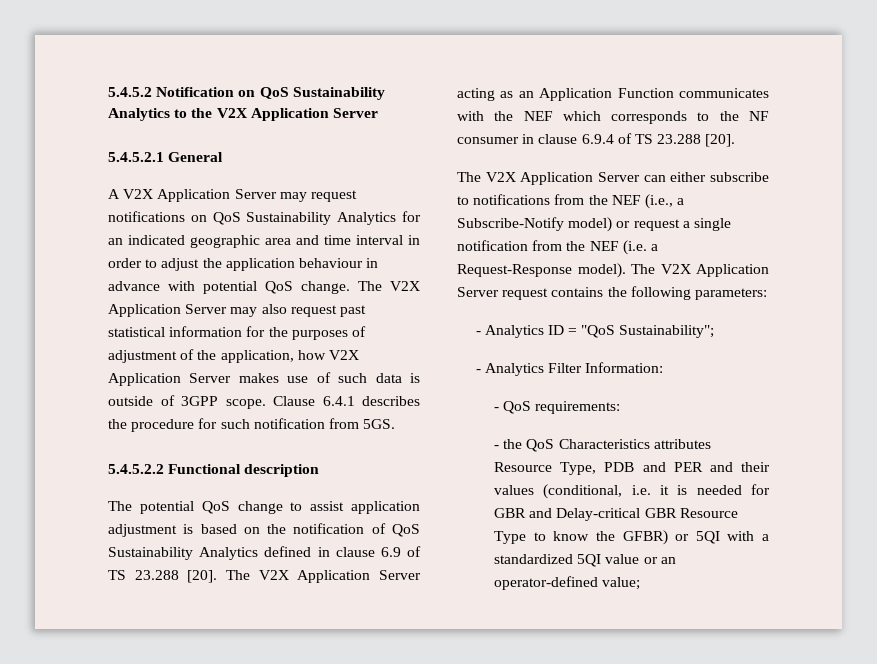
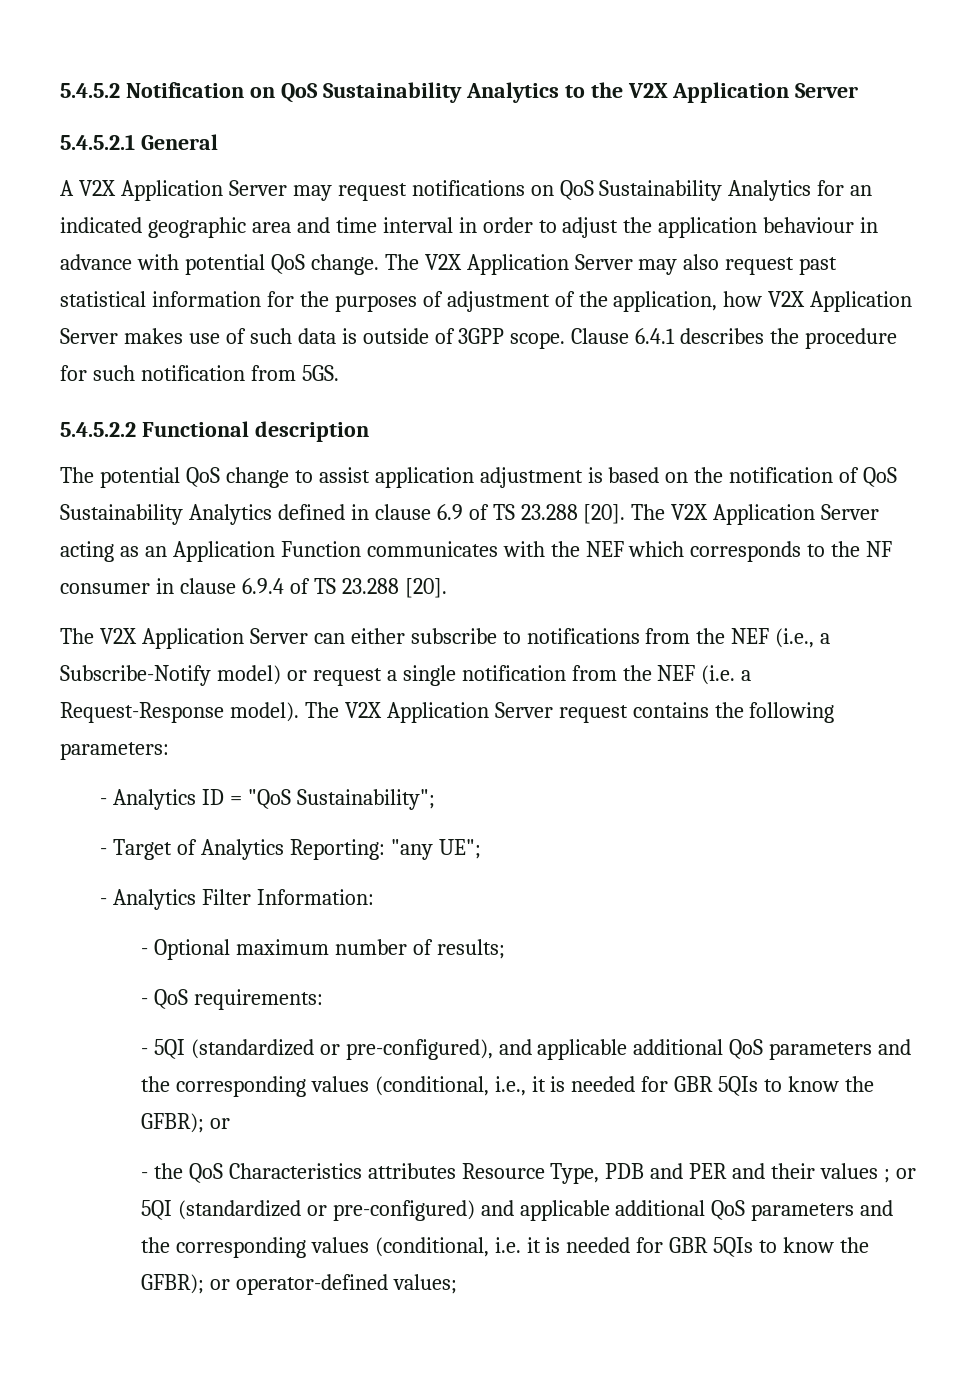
+ - Target of Analytics Reporting: "any UE";
  - Analytics Filter Information:
+ - Optional maximum number of results;
  - QoS requirements:
+ - 5QI (standardized or pre-configured), and applicable additional QoS parameters and the corresponding values (conditional, i.e., it is needed for GBR 5QIs to know the GFBR); or
- - the QoS Characteristics attributes Resource Type, PDB and PER and their values (conditional, i.e. it is needed for GBR and Delay-critical GBR Resource Type to know the GFBR) or 5QI with a standardized 5QI value or an operator-defined value;
+ - the QoS Characteristics attributes Resource Type, PDB and PER and their values ; or 5QI (standardized or pre-configured) and applicable additional QoS parameters and the corresponding values (conditional, i.e. it is needed for GBR 5QIs to know the GFBR); or operator-defined values;

